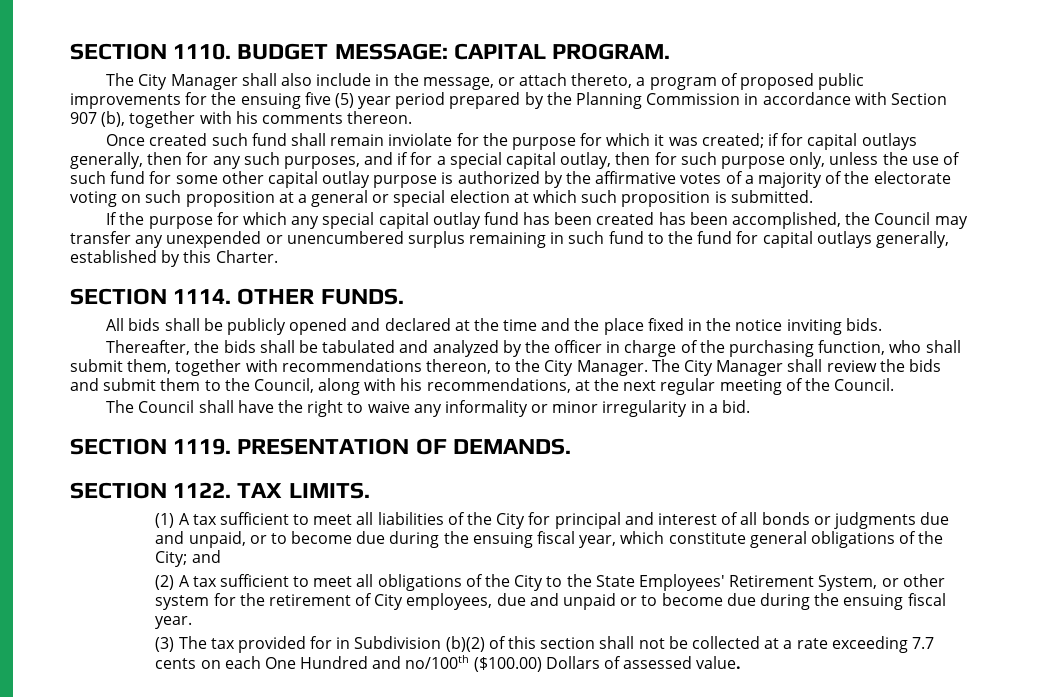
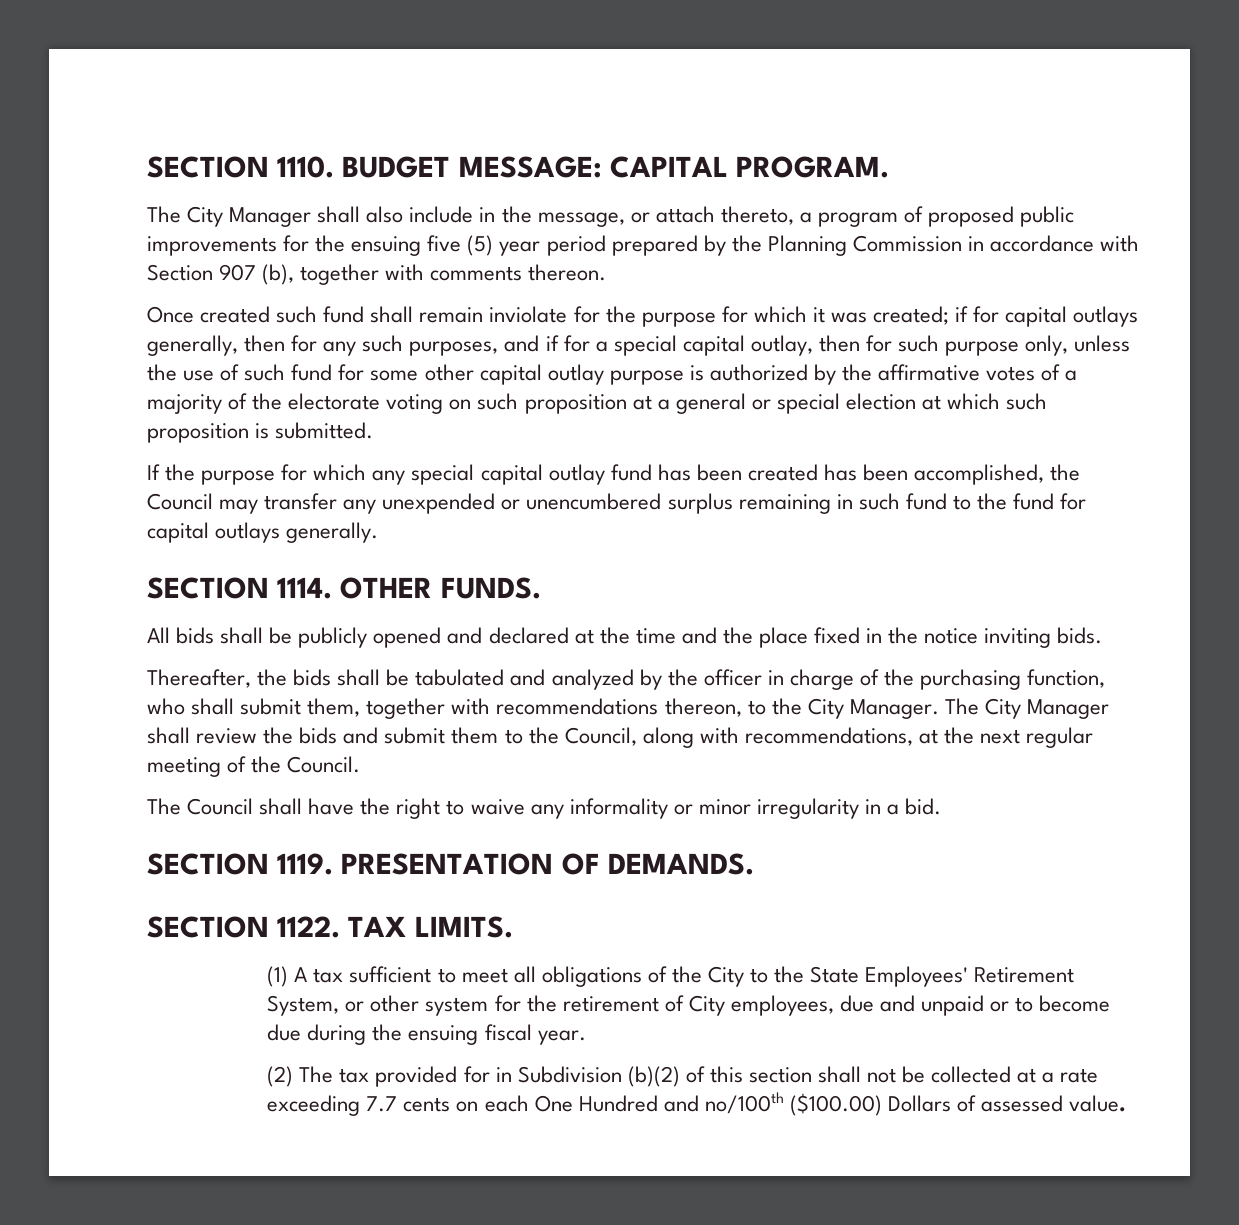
- The City Manager shall also include in the message, or attach thereto, a program of proposed public improvements for the ensuing five (5) year period prepared by the Planning Commission in accordance with Section 907 (b), together with his comments thereon.
+ The City Manager shall also include in the message, or attach thereto, a program of proposed public improvements for the ensuing five (5) year period prepared by the Planning Commission in accordance with Section 907 (b), together with comments thereon.
- If the purpose for which any special capital outlay fund has been created has been accomplished, the Council may transfer any unexpended or unencumbered surplus remaining in such fund to the fund for capital outlays generally, established by this Charter.
+ If the purpose for which any special capital outlay fund has been created has been accomplished, the Council may transfer any unexpended or unencumbered surplus remaining in such fund to the fund for capital outlays generally.
- The City Manager shall review the bids and submit them to the Council, along with his recommendations, at the next regular meeting of the Council.
+ The City Manager shall review the bids and submit them to the Council, along with recommendations, at the next regular meeting of the Council.
- (1) A tax sufficient to meet all liabilities of the City for principal and interest of all bonds or judgments due and unpaid, or to become due during the ensuing fiscal year, which constitute general obligations of the City; and
- (2) A tax sufficient to meet all obligations of the City to the State Employees' Retirement System, or other system for the retirement of City employees, due and unpaid or to become due during the ensuing fiscal year.
+ (1) A tax sufficient to meet all obligations of the City to the State Employees' Retirement System, or other system for the retirement of City employees, due and unpaid or to become due during the ensuing fiscal year.
- (3) The tax provided for in Subdivision (b)(2) of this section shall not be collected at a rate exceeding 7.7 cents on each One Hundred and no/100th ($100.00) Dollars of assessed value.
+ (2) The tax provided for in Subdivision (b)(2) of this section shall not be collected at a rate exceeding 7.7 cents on each One Hundred and no/100th ($100.00) Dollars of assessed value.

